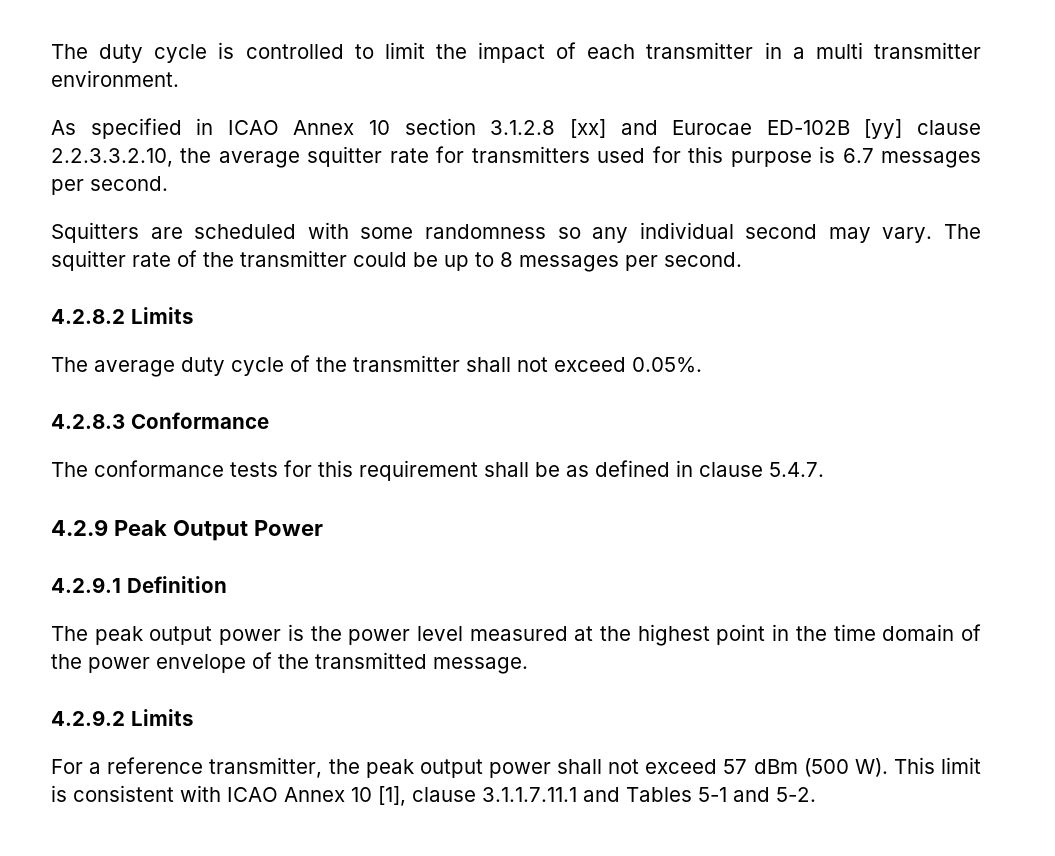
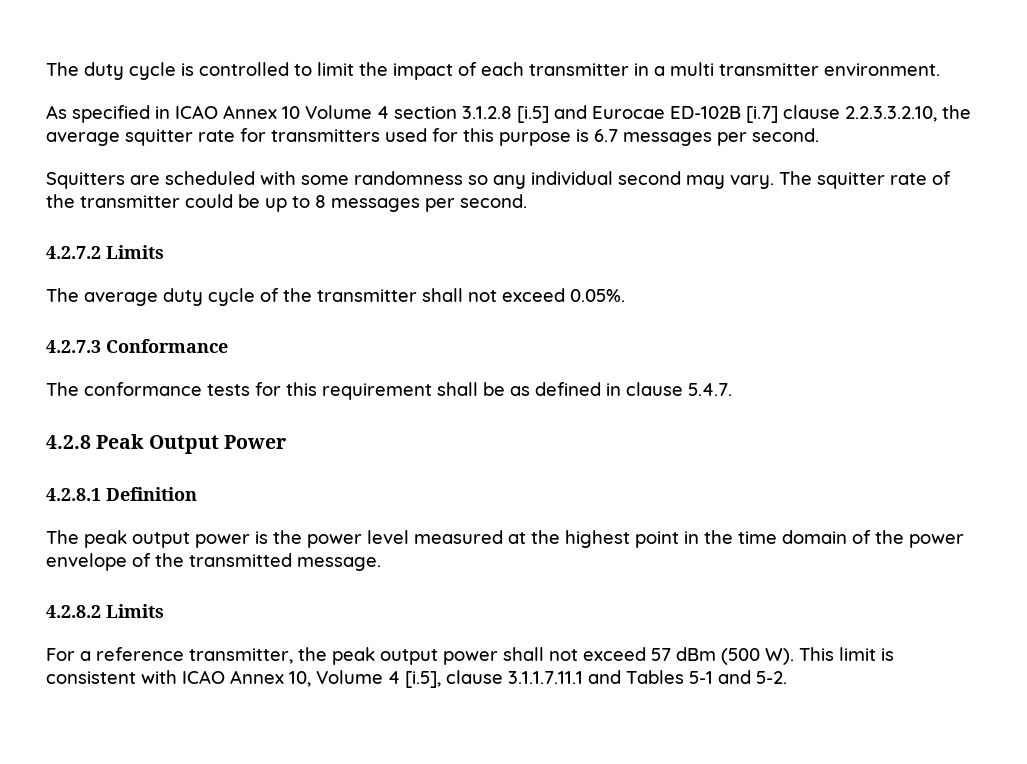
- As specified in ICAO Annex 10 section 3.1.2.8 [xx] and Eurocae ED-102B [yy] clause 2.2.3.3.2.10, the average squitter rate for transmitters used for this purpose is 6.7 messages per second.
+ As specified in ICAO Annex 10 Volume 4 section 3.1.2.8 [i.5] and Eurocae ED-102B [i.7] clause 2.2.3.3.2.10, the average squitter rate for transmitters used for this purpose is 6.7 messages per second.
- 4.2.8.2 Limits
+ 4.2.7.2 Limits
- 4.2.8.3 Conformance
+ 4.2.7.3 Conformance
- 4.2.9 Peak Output Power
+ 4.2.8 Peak Output Power
- 4.2.9.1 Definition
+ 4.2.8.1 Definition
- 4.2.9.2 Limits
+ 4.2.8.2 Limits
- For a reference transmitter, the peak output power shall not exceed 57 dBm (500 W). This limit is consistent with ICAO Annex 10 [1], clause 3.1.1.7.11.1 and Tables 5-1 and 5-2.
+ For a reference transmitter, the peak output power shall not exceed 57 dBm (500 W). This limit is consistent with ICAO Annex 10, Volume 4 [i.5], clause 3.1.1.7.11.1 and Tables 5-1 and 5-2.

